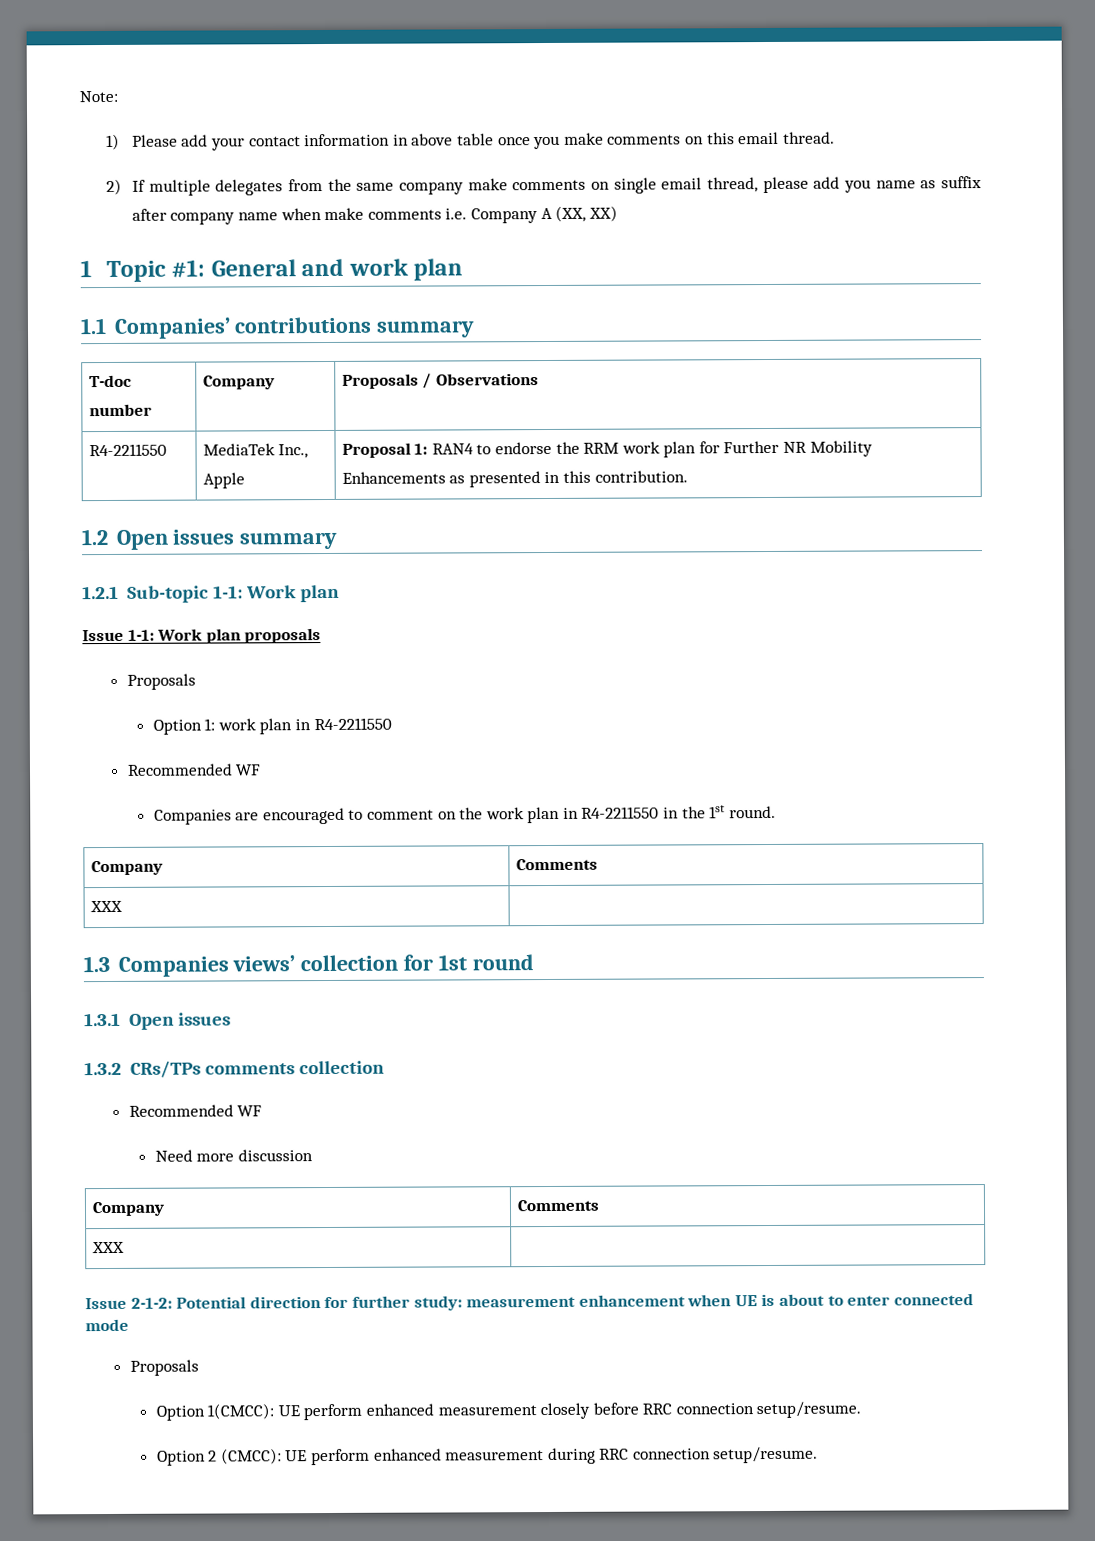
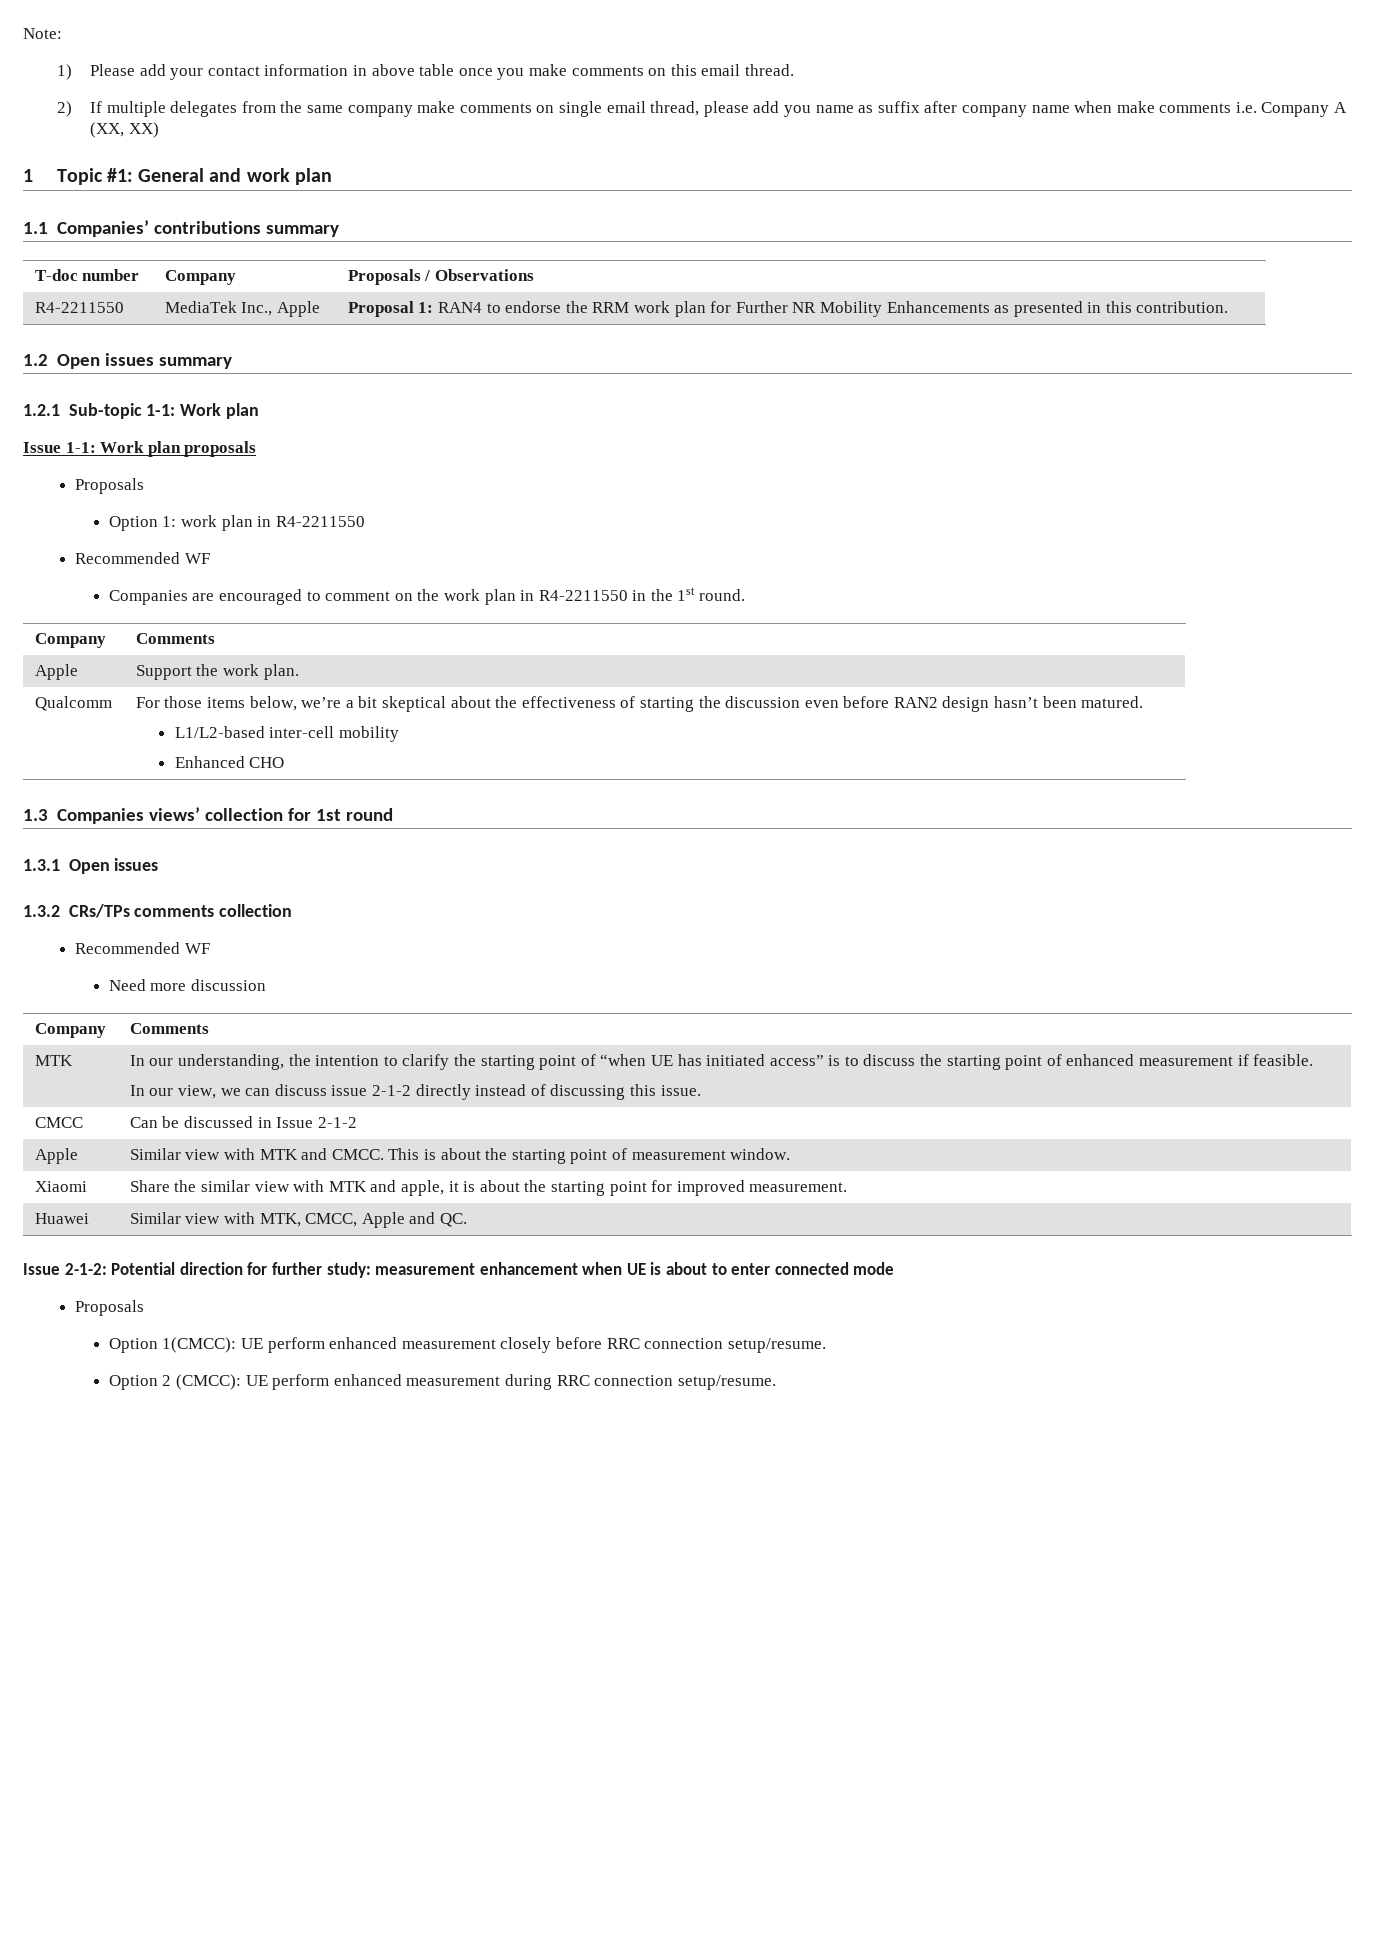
  Companies are encouraged to comment on the work plan in R4-2211550 in the 1st round.
  Company | Comments
- XXX |
+ Apple | Support the work plan.
+ Qualcomm | For those items below, we’re a bit skeptical about the effectiveness of starting the discussion even before RAN2 design hasn’t been matured.
+ L1/L2-based inter-cell mobility
+ Enhanced CHO
  Need more discussion
  Company | Comments
- XXX
+ MTK | In our understanding, the intention to clarify the starting point of “when UE has initiated access” is to discuss the starting point of enhanced measurement if feasible.
+ In our view, we can discuss issue 2-1-2 directly instead of discussing this issue.
+ CMCC | Can be discussed in Issue 2-1-2
+ Apple | Similar view with MTK and CMCC. This is about the starting point of measurement window.
+ Xiaomi | Share the similar view with MTK and apple, it is about the starting point for improved measurement.
+ Huawei | Similar view with MTK, CMCC, Apple and QC.

